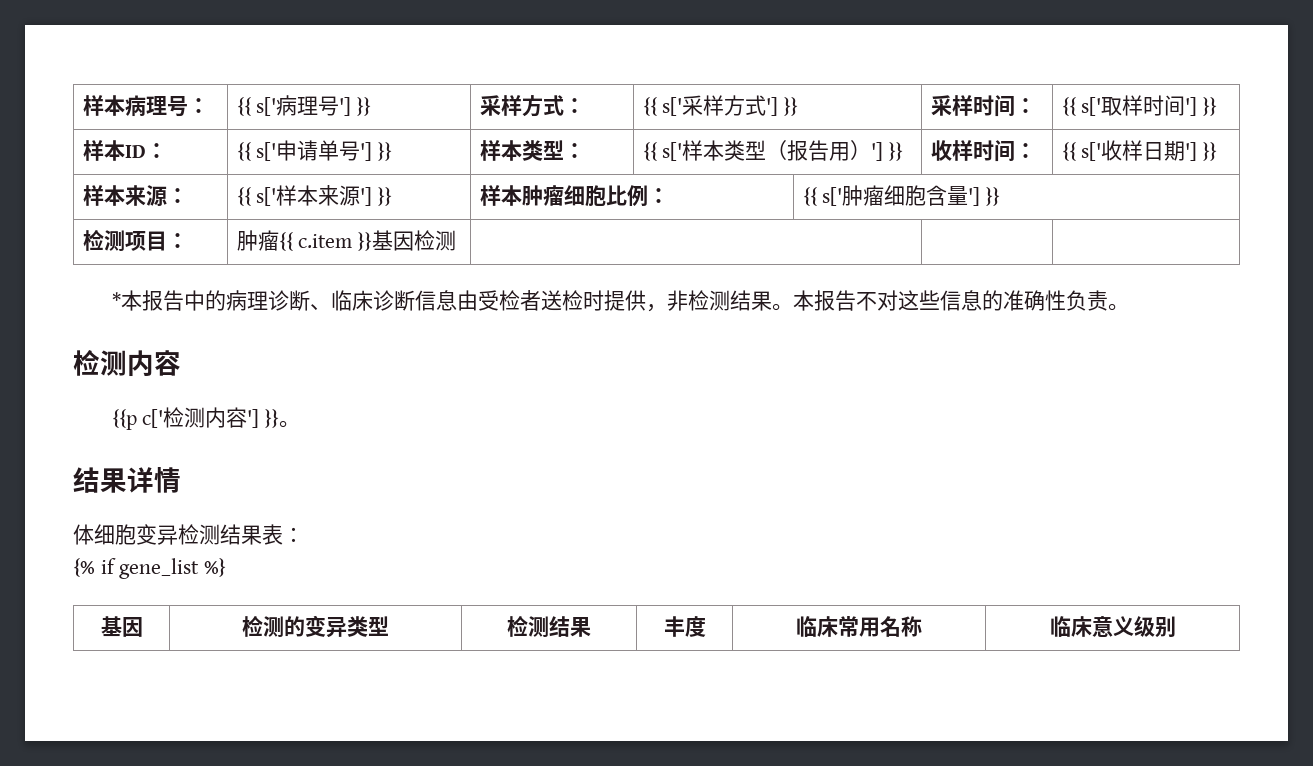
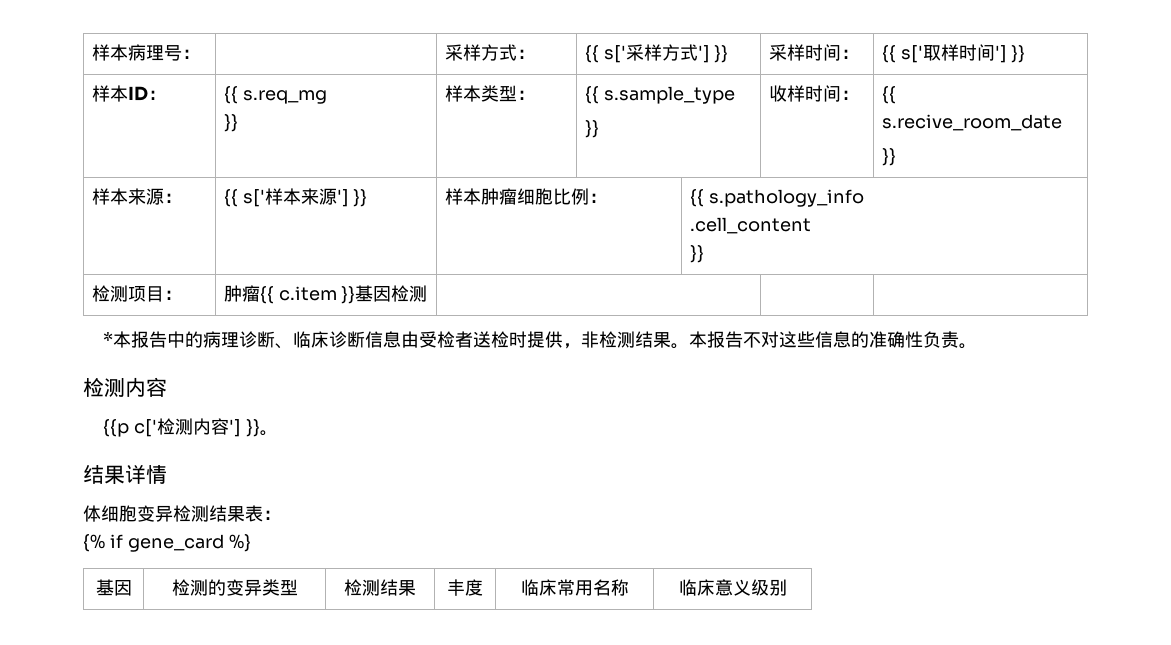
- 样本病理号： | {{ s['病理号'] }} | 采样方式： | {{ s['采样方式'] }} | 采样时间： | {{ s['取样时间'] }}
+ 样本病理号： | | 采样方式： | {{ s['采样方式'] }} | 采样时间： | {{ s['取样时间'] }}
- 样本ID： | {{ s['申请单号'] }} | 样本类型： | {{ s['样本类型（报告用）'] }} | 收样时间： | {{ s['收样日期'] }}
+ 样本ID： | {{ s.req_mg
+ }} | 样本类型： | {{ s.sample_type
+ }} | 收样时间： | {{ s.recive_room_date
+ }}
- 样本来源： | {{ s['样本来源'] }} | 样本肿瘤细胞比例： | {{ s['肿瘤细胞含量'] }}
+ 样本来源： | {{ s['样本来源'] }} | 样本肿瘤细胞比例： | {{ s.pathology_info
+ .cell_content
+ }}
- {% if gene_list %}
+ {% if gene_card %}

